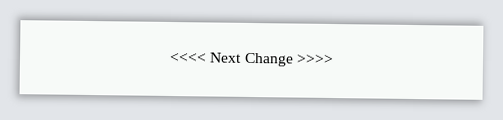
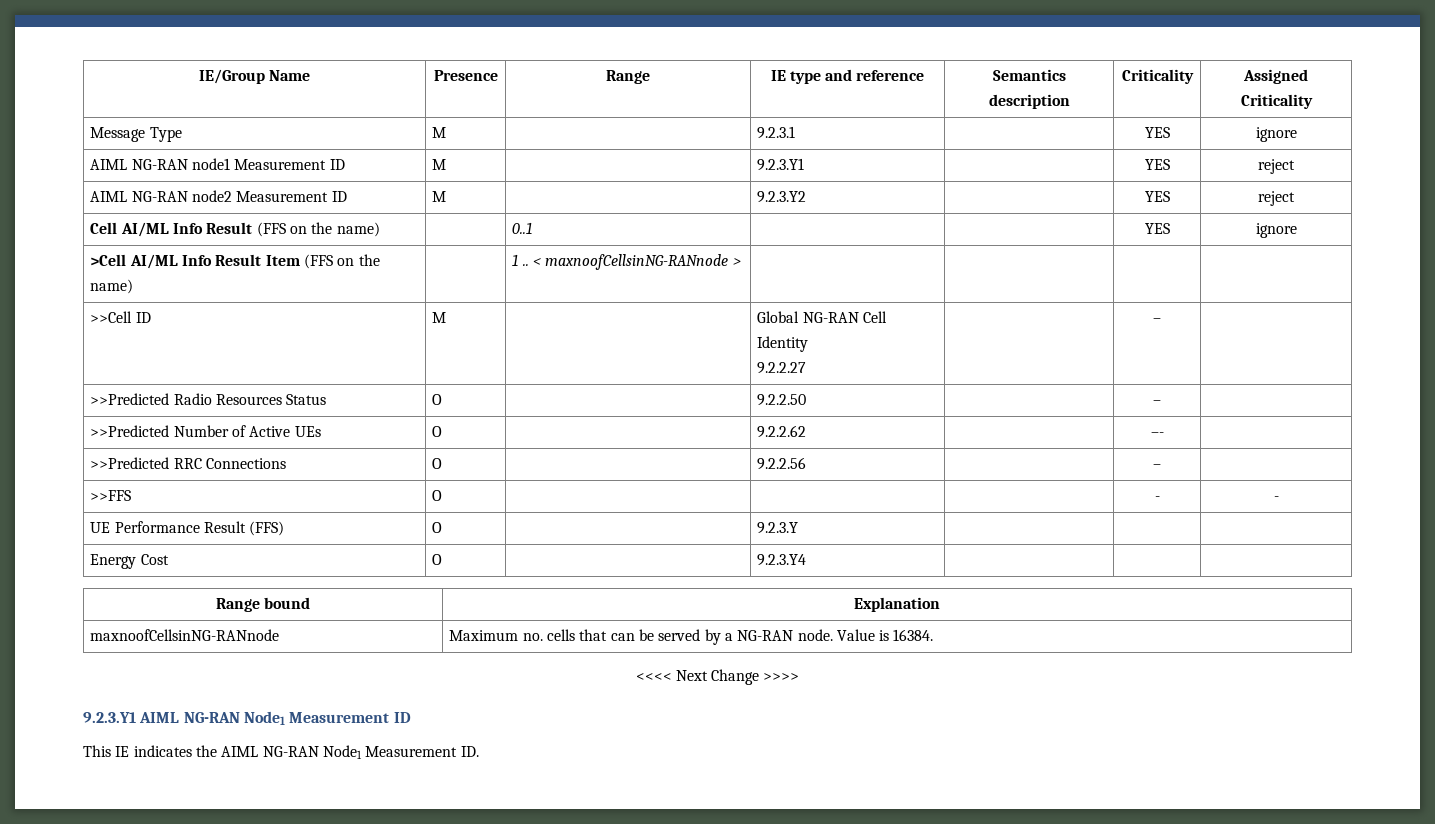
+ IE/Group Name | Presence | Range | IE type and reference | Semantics description | Criticality | Assigned Criticality
+ Message Type | M | | 9.2.3.1 | | YES | ignore
+ AIML NG-RAN node1 Measurement ID | M | | 9.2.3.Y1 | | YES | reject
+ AIML NG-RAN node2 Measurement ID | M | | 9.2.3.Y2 | | YES | reject
+ Cell AI/ML Info Result (FFS on the name) | | 0..1 | | | YES | ignore
+ >Cell AI/ML Info Result Item (FFS on the name) | | 1 .. < maxnoofCellsinNG-RANnode > | | | |
+ >>Cell ID | M | | Global NG-RAN Cell Identity
+ 9.2.2.27 | | – |
+ >>Predicted Radio Resources Status | O | | 9.2.2.50 | | – |
+ >>Predicted Number of Active UEs | O | | 9.2.2.62 | | –- |
+ >>Predicted RRC Connections | O | | 9.2.2.56 | | – |
+ >>FFS | O | | | | - | -
+ UE Performance Result (FFS) | O | | 9.2.3.Y | | |
+ Energy Cost | O | | 9.2.3.Y4 | | |
+ Range bound | Explanation
+ maxnoofCellsinNG-RANnode | Maximum no. cells that can be served by a NG-RAN node. Value is 16384.
  <<<< Next Change >>>>
+ 9.2.3.Y1 AIML NG-RAN Node1 Measurement ID
+ This IE indicates the AIML NG-RAN Node1 Measurement ID.

